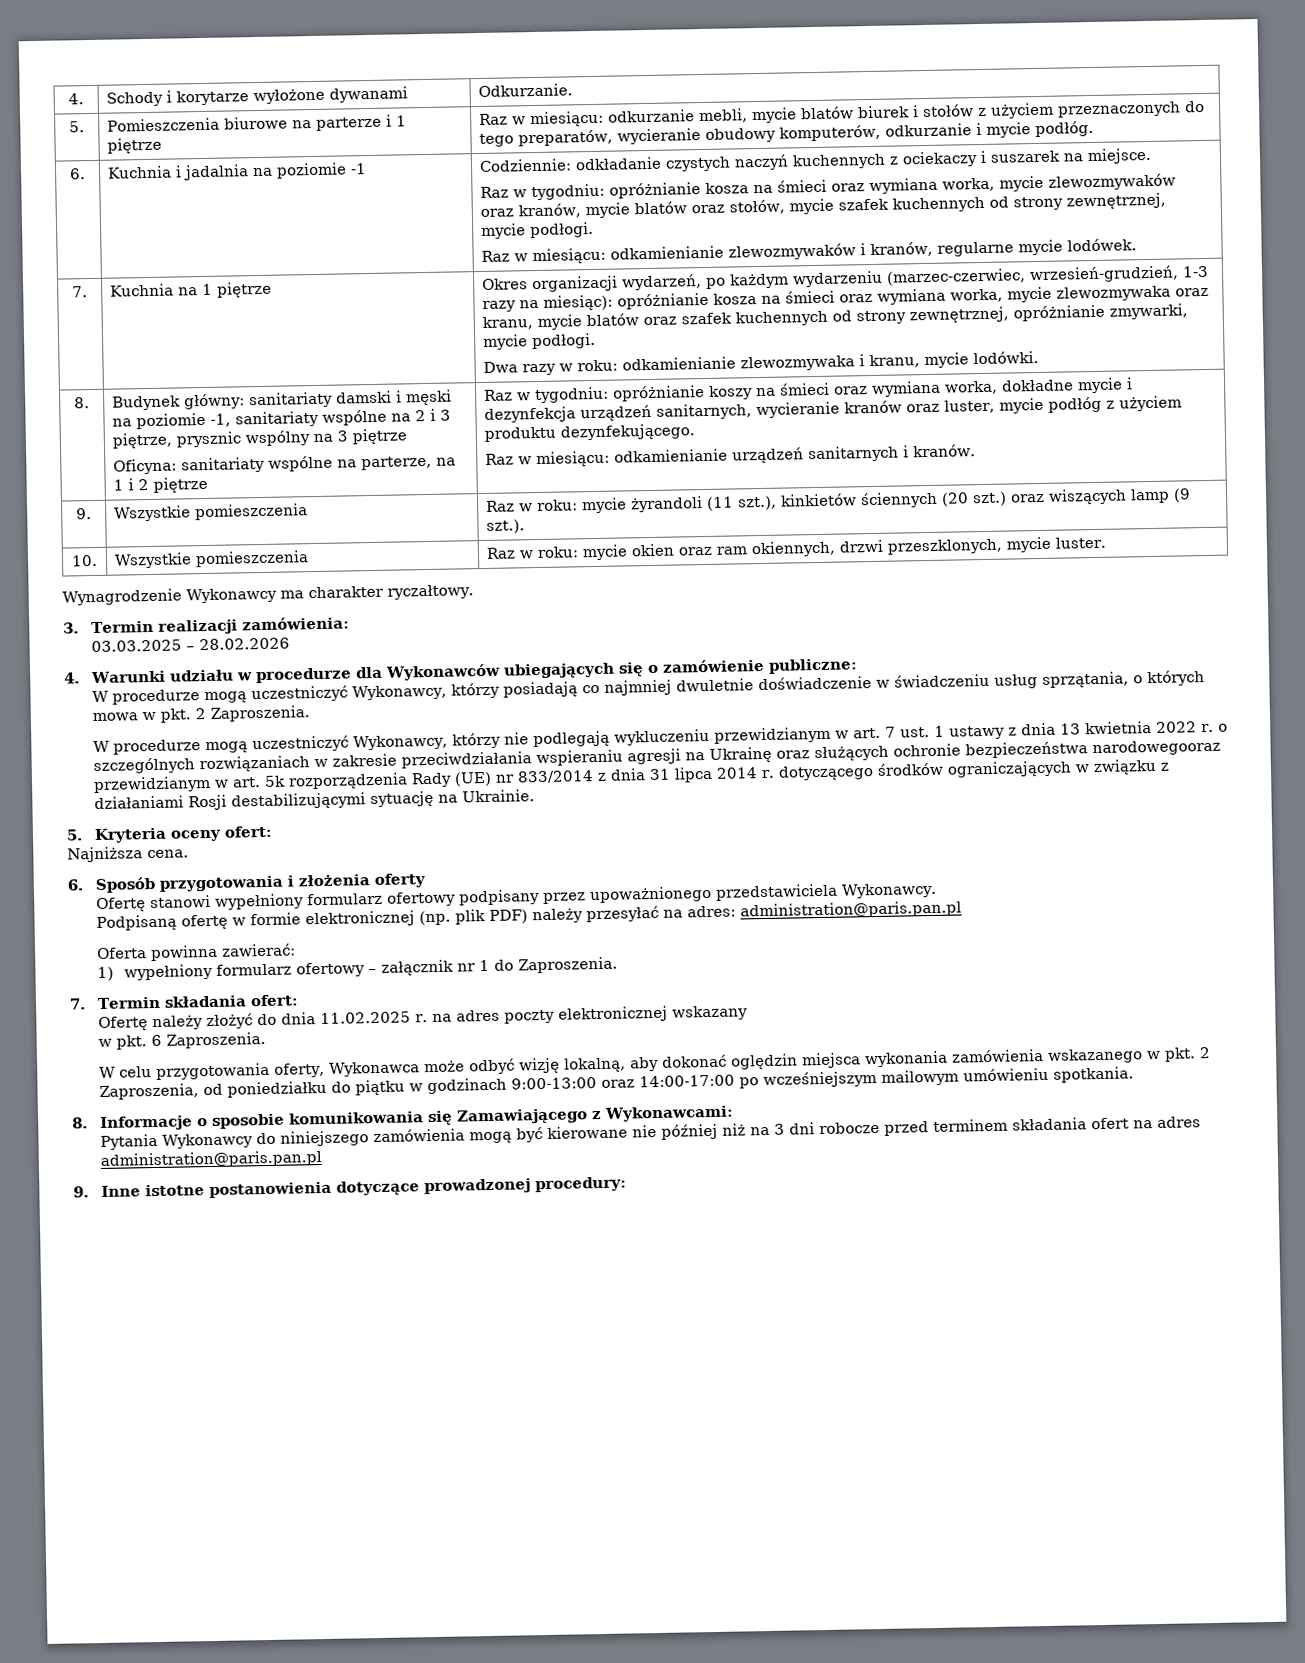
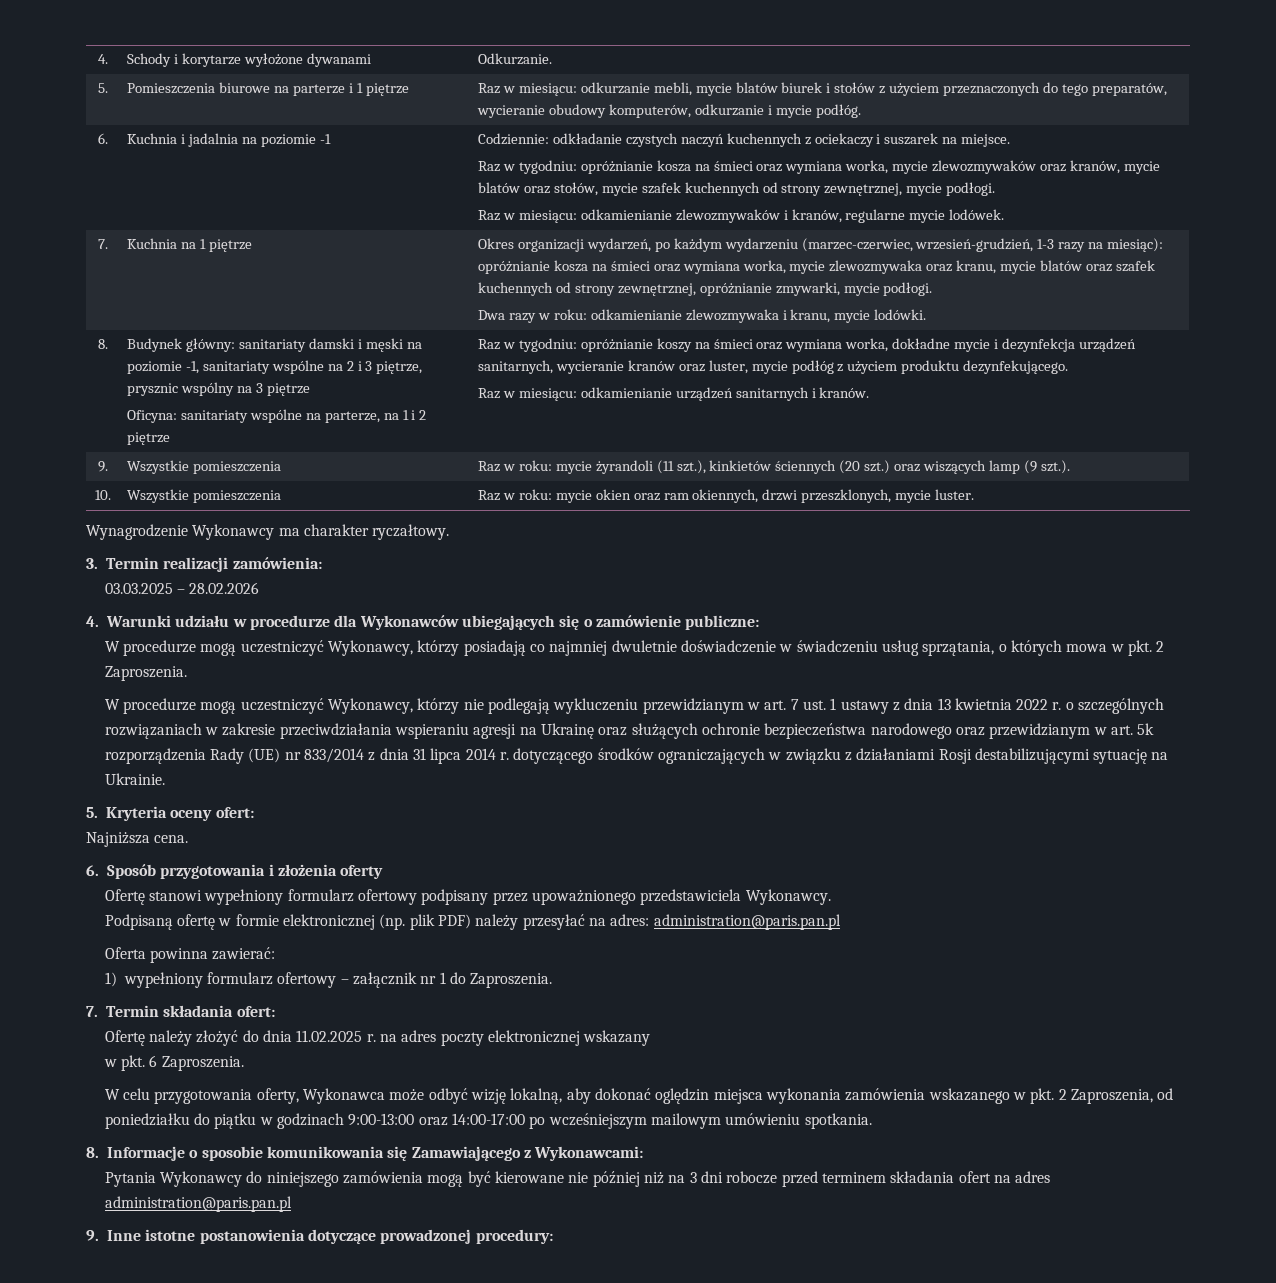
- W procedurze mogą uczestniczyć Wykonawcy, którzy nie podlegają wykluczeniu przewidzianym w art. 7 ust. 1 ustawy z dnia 13 kwietnia 2022 r. o szczególnych rozwiązaniach w zakresie przeciwdziałania wspieraniu agresji na Ukrainę oraz służących ochronie bezpieczeństwa narodowegooraz przewidzianym w art. 5k rozporządzenia Rady (UE) nr 833/2014 z dnia 31 lipca 2014 r. dotyczącego środków ograniczających w związku z działaniami Rosji destabilizującymi sytuację na Ukrainie.
+ W procedurze mogą uczestniczyć Wykonawcy, którzy nie podlegają wykluczeniu przewidzianym w art. 7 ust. 1 ustawy z dnia 13 kwietnia 2022 r. o szczególnych rozwiązaniach w zakresie przeciwdziałania wspieraniu agresji na Ukrainę oraz służących ochronie bezpieczeństwa narodowego oraz przewidzianym w art. 5k rozporządzenia Rady (UE) nr 833/2014 z dnia 31 lipca 2014 r. dotyczącego środków ograniczających w związku z działaniami Rosji destabilizującymi sytuację na Ukrainie.

